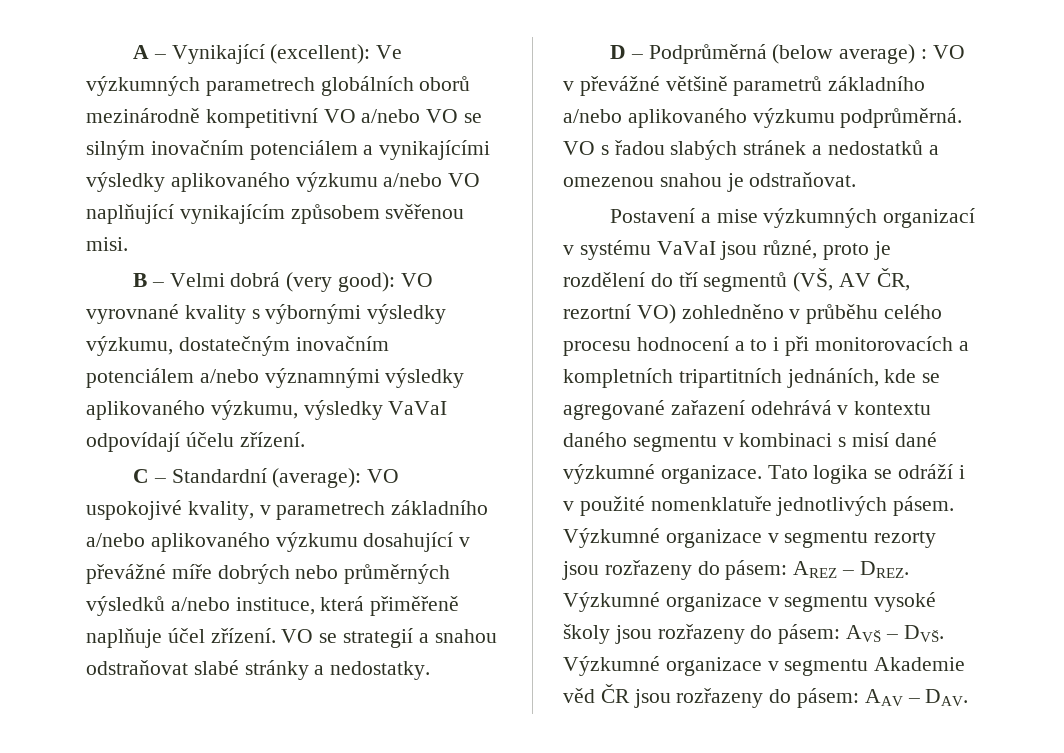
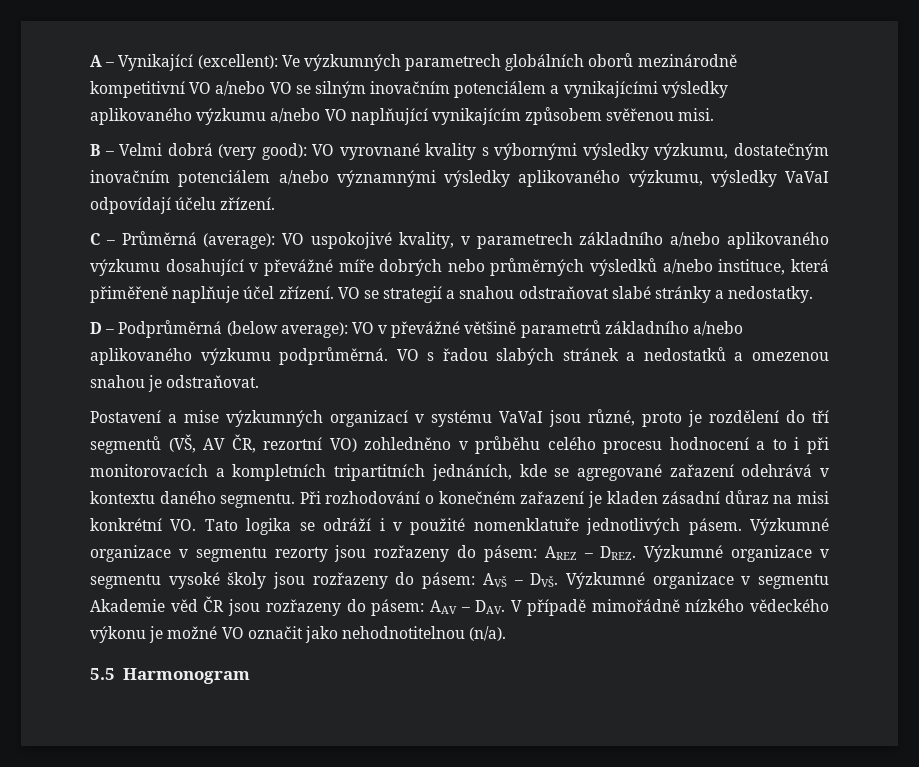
- C – Standardní (average): VO uspokojivé kvality, v parametrech základního a/nebo aplikovaného výzkumu dosahující v převážné míře dobrých nebo průměrných výsledků a/nebo instituce, která přiměřeně naplňuje účel zřízení.
+ C – Průměrná (average): VO uspokojivé kvality, v parametrech základního a/nebo aplikovaného výzkumu dosahující v převážné míře dobrých nebo průměrných výsledků a/nebo instituce, která přiměřeně naplňuje účel zřízení.
- D – Podprůměrná (below average) : VO v převážné většině parametrů základního a/nebo aplikovaného výzkumu podprůměrná.
+ D – Podprůměrná (below average): VO v převážné většině parametrů základního a/nebo aplikovaného výzkumu podprůměrná.
- Postavení a mise výzkumných organizací v systému VaVaI jsou různé, proto je rozdělení do tří segmentů (VŠ, AV ČR, rezortní VO) zohledněno v průběhu celého procesu hodnocení a to i při monitorovacích a kompletních tripartitních jednáních, kde se agregované zařazení odehrává v kontextu daného segmentu v kombinaci s misí dané výzkumné organizace. Tato logika se odráží i v použité nomenklatuře jednotlivých pásem.
+ Postavení a mise výzkumných organizací v systému VaVaI jsou různé, proto je rozdělení do tří segmentů (VŠ, AV ČR, rezortní VO) zohledněno v průběhu celého procesu hodnocení a to i při monitorovacích a kompletních tripartitních jednáních, kde se agregované zařazení odehrává v kontextu daného segmentu. Při rozhodování o konečném zařazení je kladen zásadní důraz na misi konkrétní VO. Tato logika se odráží i v použité nomenklatuře jednotlivých pásem.
- Výzkumné organizace v segmentu vysoké školy jsou rozřazeny do pásem: AVŠ – DVŠ. Výzkumné organizace v segmentu Akademie věd ČR jsou rozřazeny do pásem: AAV – DAV.
+ Výzkumné organizace v segmentu vysoké školy jsou rozřazeny do pásem: AVŠ – DVŠ. Výzkumné organizace v segmentu Akademie věd ČR jsou rozřazeny do pásem: AAV – DAV. V případě mimořádně nízkého vědeckého výkonu je možné VO označit jako nehodnotitelnou (n/a).
+ 5.5 Harmonogram

